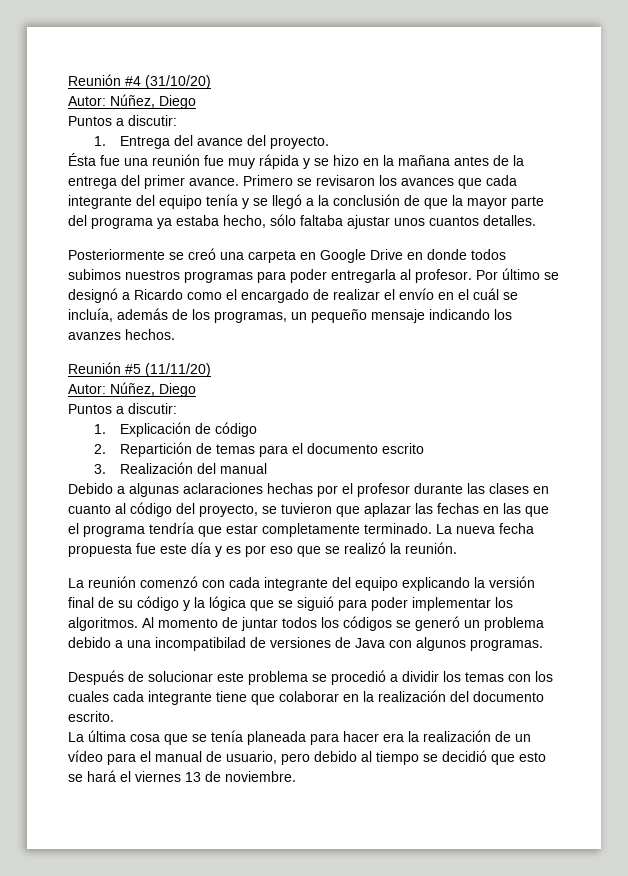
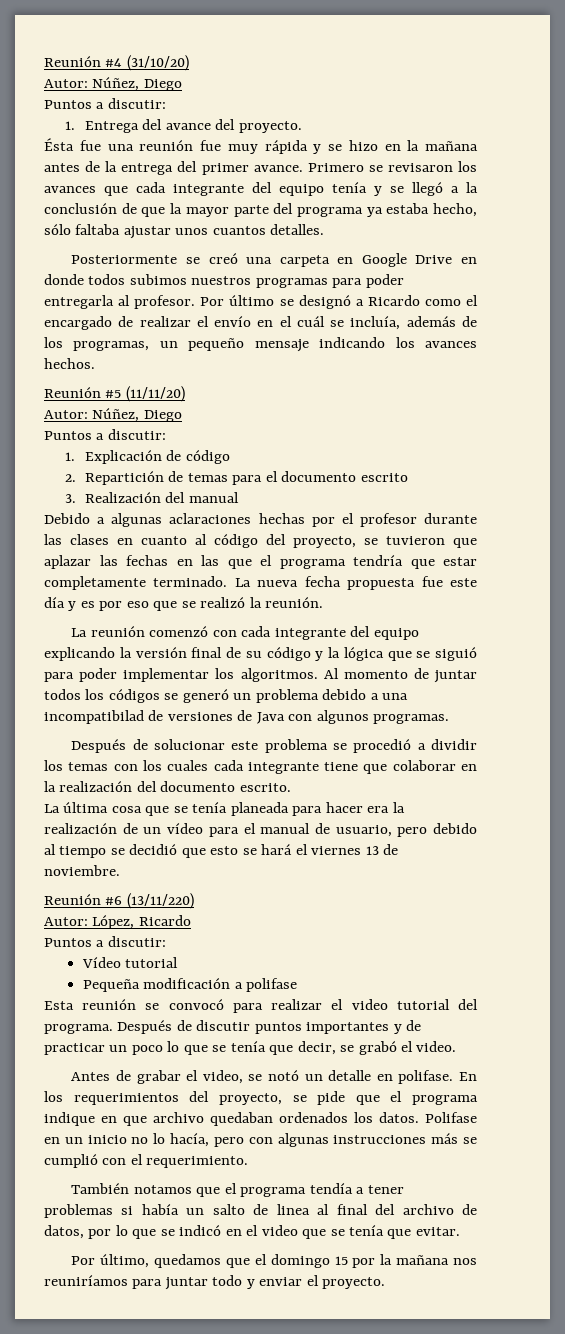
- Por último se designó a Ricardo como el encargado de realizar el envío en el cuál se incluía, además de los programas, un pequeño mensaje indicando los avanzes hechos.
+ Por último se designó a Ricardo como el encargado de realizar el envío en el cuál se incluía, además de los programas, un pequeño mensaje indicando los avances hechos.
+ Reunión #6 (13/11/220)
+ Autor: López, Ricardo
+ Puntos a discutir:
+ Vídeo tutorial
+ Pequeña modificación a polifase
+ Esta reunión se convocó para realizar el video tutorial del programa. Después de discutir puntos importantes y de practicar un poco lo que se tenía que decir, se grabó el video.
+ Antes de grabar el video, se notó un detalle en polifase. En los requerimientos del proyecto, se pide que el programa indique en que archivo quedaban ordenados los datos. Polifase en un inicio no lo hacía, pero con algunas instrucciones más se cumplió con el requerimiento.
+ También notamos que el programa tendía a tener problemas si había un salto de linea al final del archivo de datos, por lo que se indicó en el video que se tenía que evitar.
+ Por último, quedamos que el domingo 15 por la mañana nos reuniríamos para juntar todo y enviar el proyecto.

